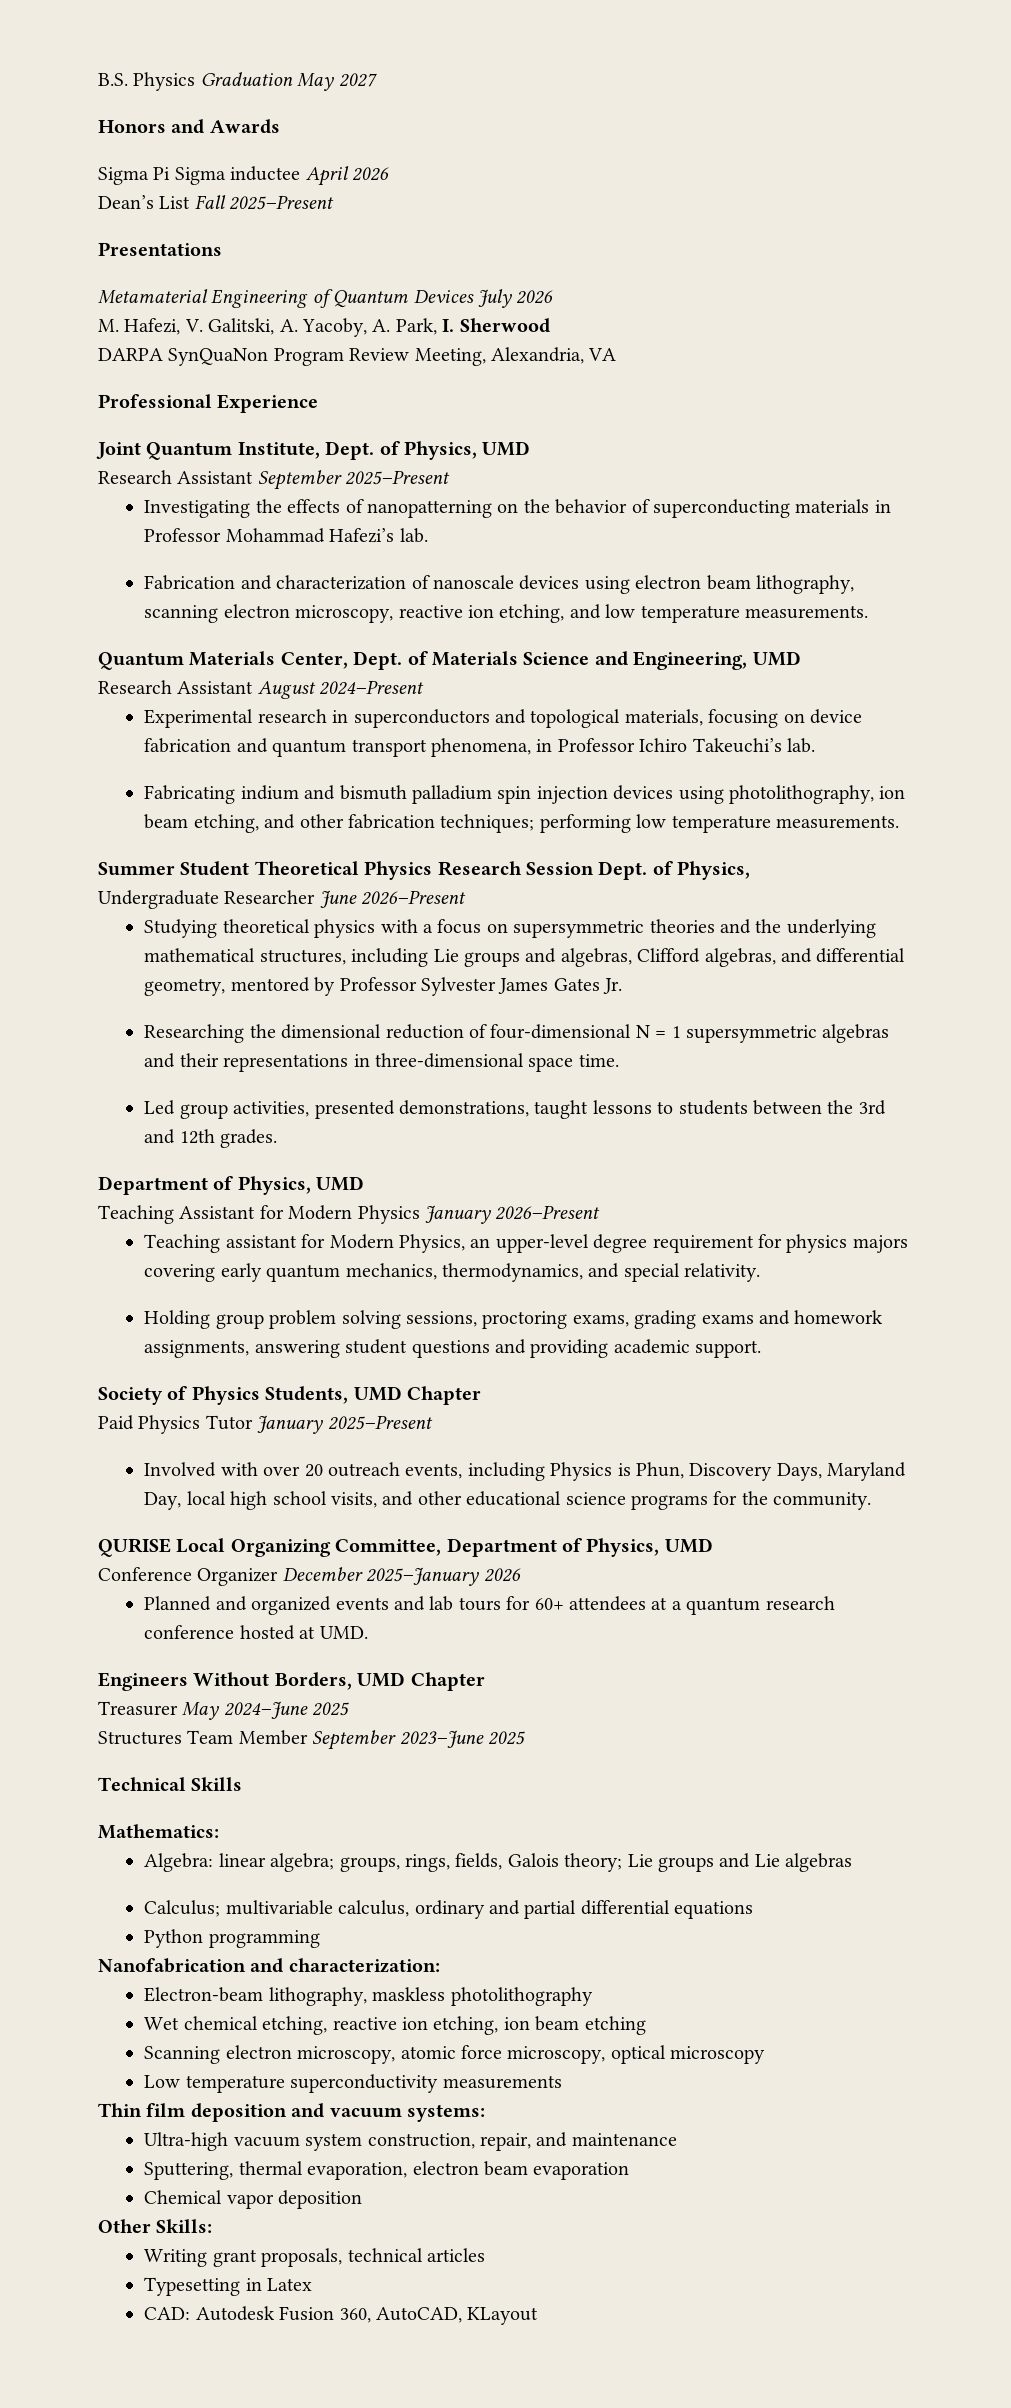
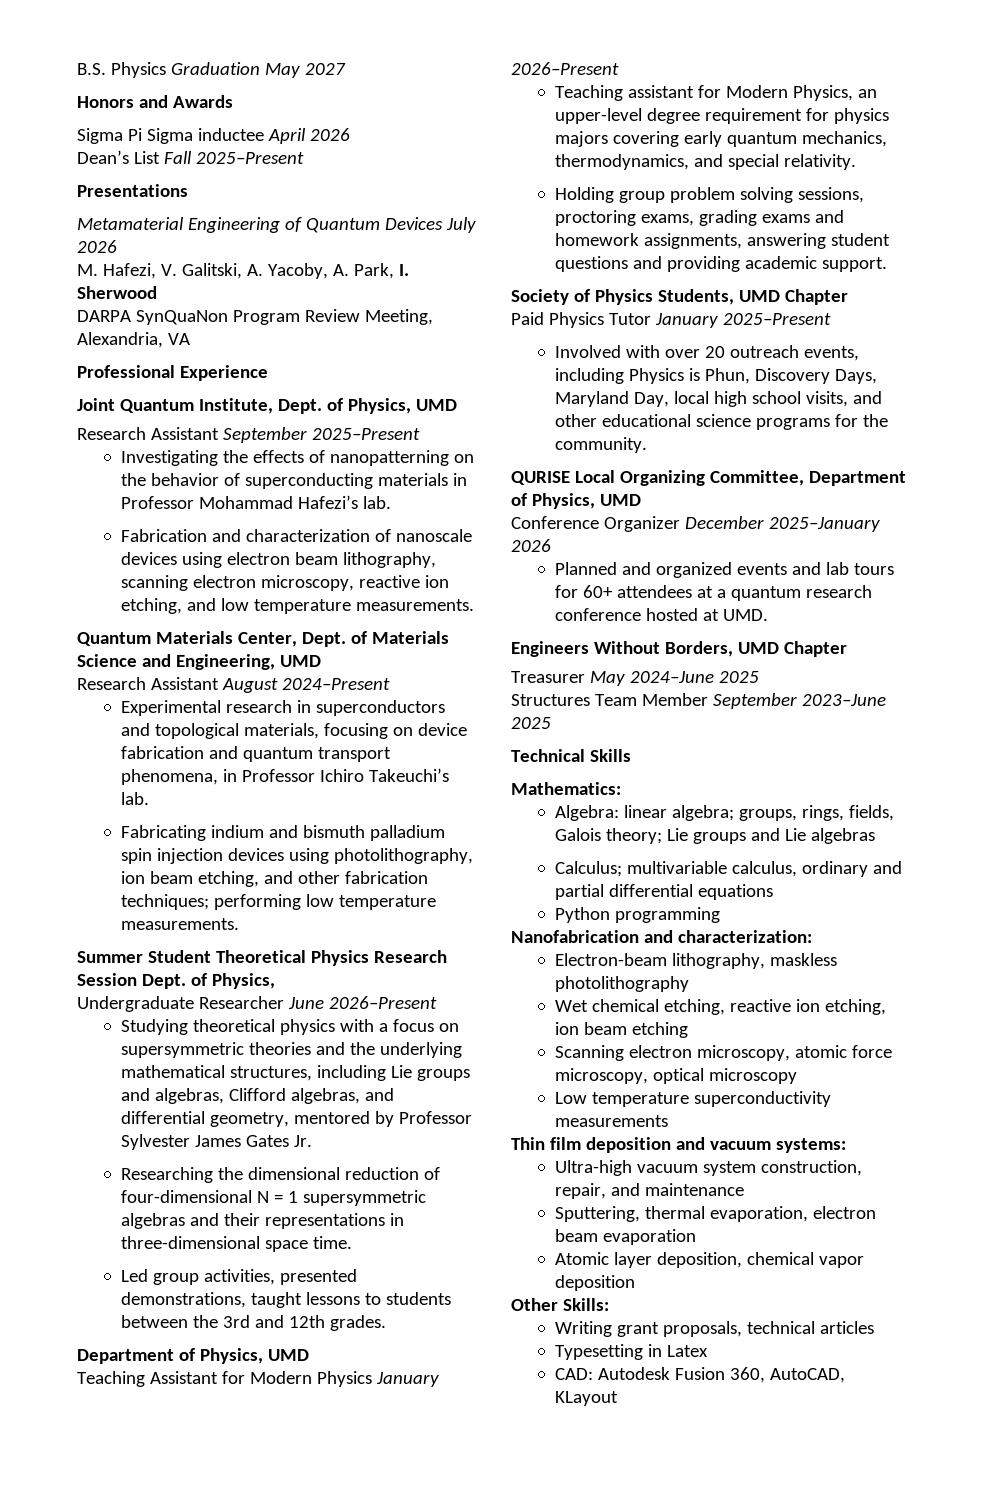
- Chemical vapor deposition
+ Atomic layer deposition, chemical vapor deposition

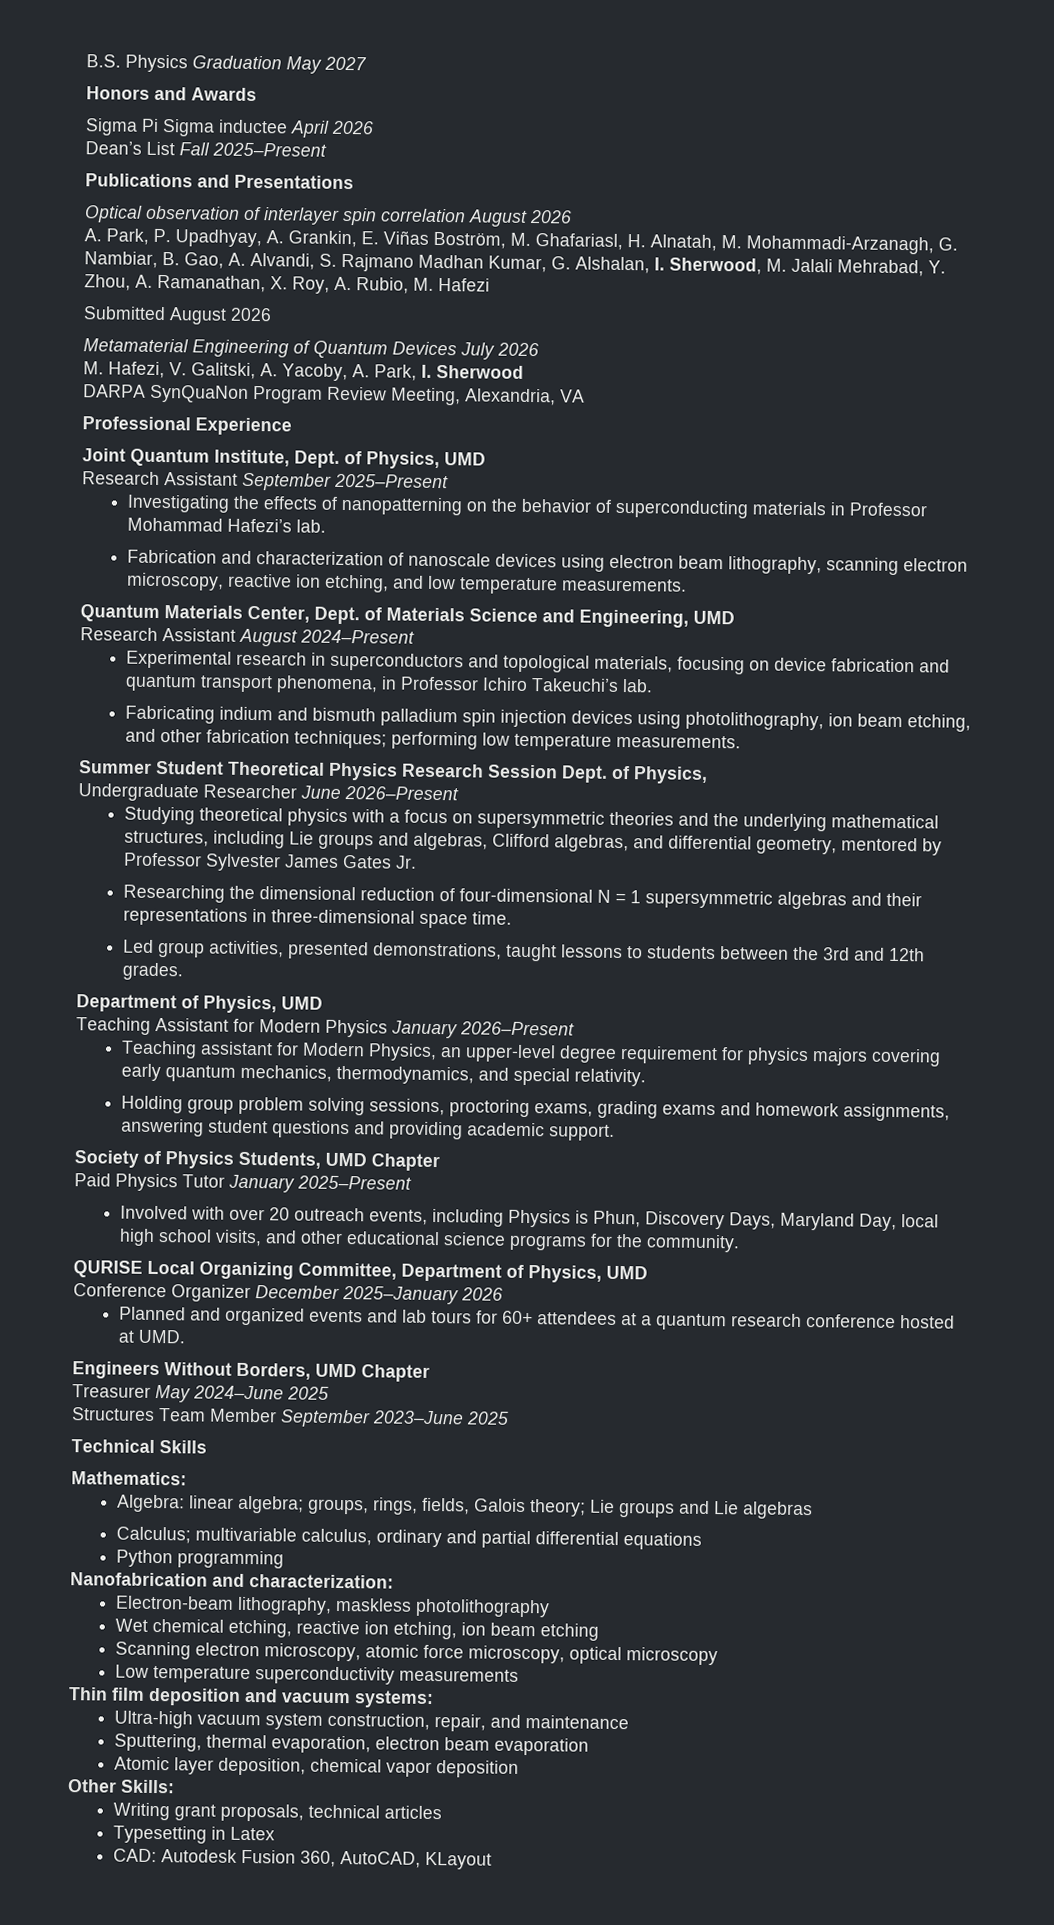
- Presentations
+ Publications and Presentations
+ Optical observation of interlayer spin correlation August 2026
+ A. Park, P. Upadhyay, A. Grankin, E. Viñas Boström, M. Ghafariasl, H. Alnatah, M. Mohammadi-Arzanagh, G. Nambiar, B. Gao, A. Alvandi, S. Rajmano Madhan Kumar, G. Alshalan, I. Sherwood, M. Jalali Mehrabad, Y. Zhou, A. Ramanathan, X. Roy, A. Rubio, M. Hafezi
+ Submitted August 2026

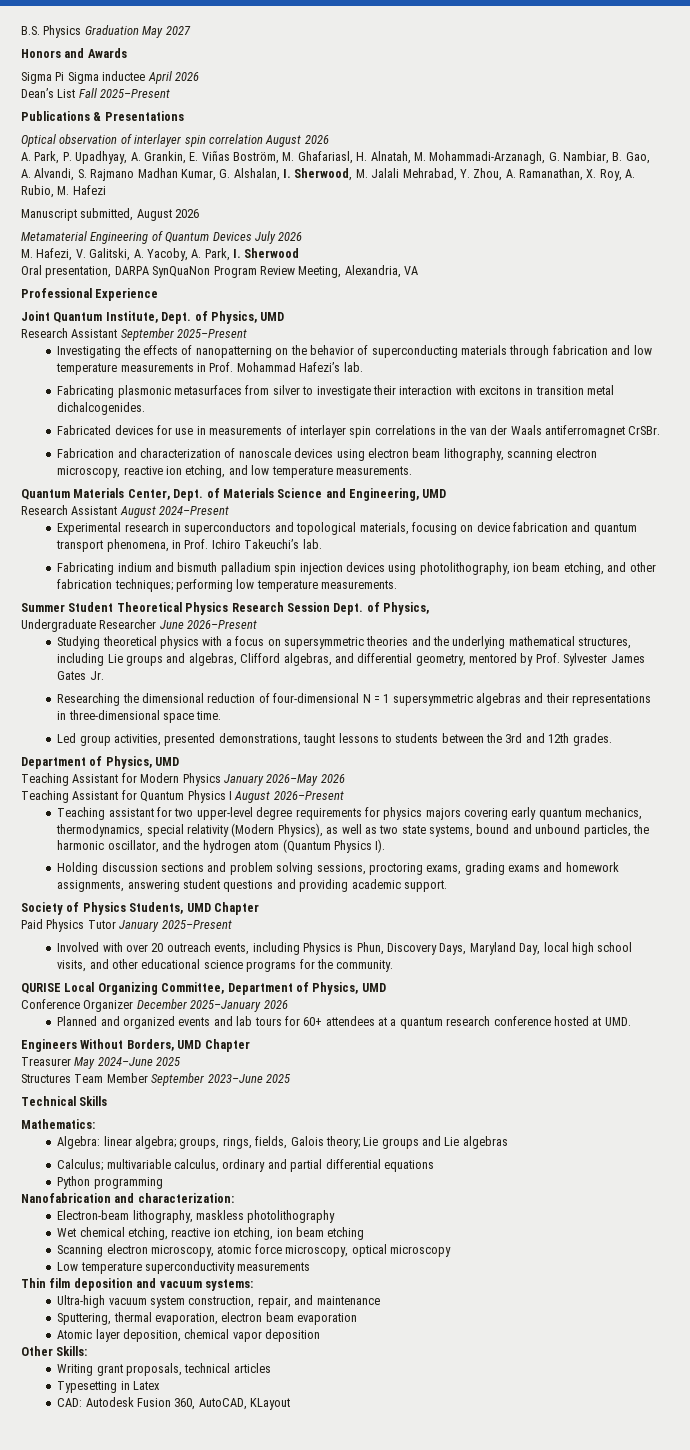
- Publications and Presentations
+ Publications & Presentations
- Submitted August 2026
+ Manuscript submitted, August 2026
- DARPA SynQuaNon Program Review Meeting, Alexandria, VA
+ Oral presentation, DARPA SynQuaNon Program Review Meeting, Alexandria, VA
- Investigating the effects of nanopatterning on the behavior of superconducting materials in Professor Mohammad Hafezi’s lab.
+ Investigating the effects of nanopatterning on the behavior of superconducting materials through fabrication and low temperature measurements in Prof. Mohammad Hafezi’s lab.
+ Fabricating plasmonic metasurfaces from silver to investigate their interaction with excitons in transition metal dichalcogenides.
+ Fabricated devices for use in measurements of interlayer spin correlations in the van der Waals antiferromagnet CrSBr.
- Experimental research in superconductors and topological materials, focusing on device fabrication and quantum transport phenomena, in Professor Ichiro Takeuchi’s lab.
+ Experimental research in superconductors and topological materials, focusing on device fabrication and quantum transport phenomena, in Prof. Ichiro Takeuchi’s lab.
- Studying theoretical physics with a focus on supersymmetric theories and the underlying mathematical structures, including Lie groups and algebras, Clifford algebras, and differential geometry, mentored by Professor Sylvester James Gates Jr.
+ Studying theoretical physics with a focus on supersymmetric theories and the underlying mathematical structures, including Lie groups and algebras, Clifford algebras, and differential geometry, mentored by Prof. Sylvester James Gates Jr.
- Teaching Assistant for Modern Physics January 2026–Present
+ Teaching Assistant for Modern Physics January 2026–May 2026
+ Teaching Assistant for Quantum Physics I August 2026–Present
- Teaching assistant for Modern Physics, an upper-level degree requirement for physics majors covering early quantum mechanics, thermodynamics, and special relativity.
- Holding group problem solving sessions, proctoring exams, grading exams and homework assignments, answering student questions and providing academic support.
+ Teaching assistant for two upper-level degree requirements for physics majors covering early quantum mechanics, thermodynamics, special relativity (Modern Physics), as well as two state systems, bound and unbound particles, the harmonic oscillator, and the hydrogen atom (Quantum Physics I).
+ Holding discussion sections and problem solving sessions, proctoring exams, grading exams and homework assignments, answering student questions and providing academic support.

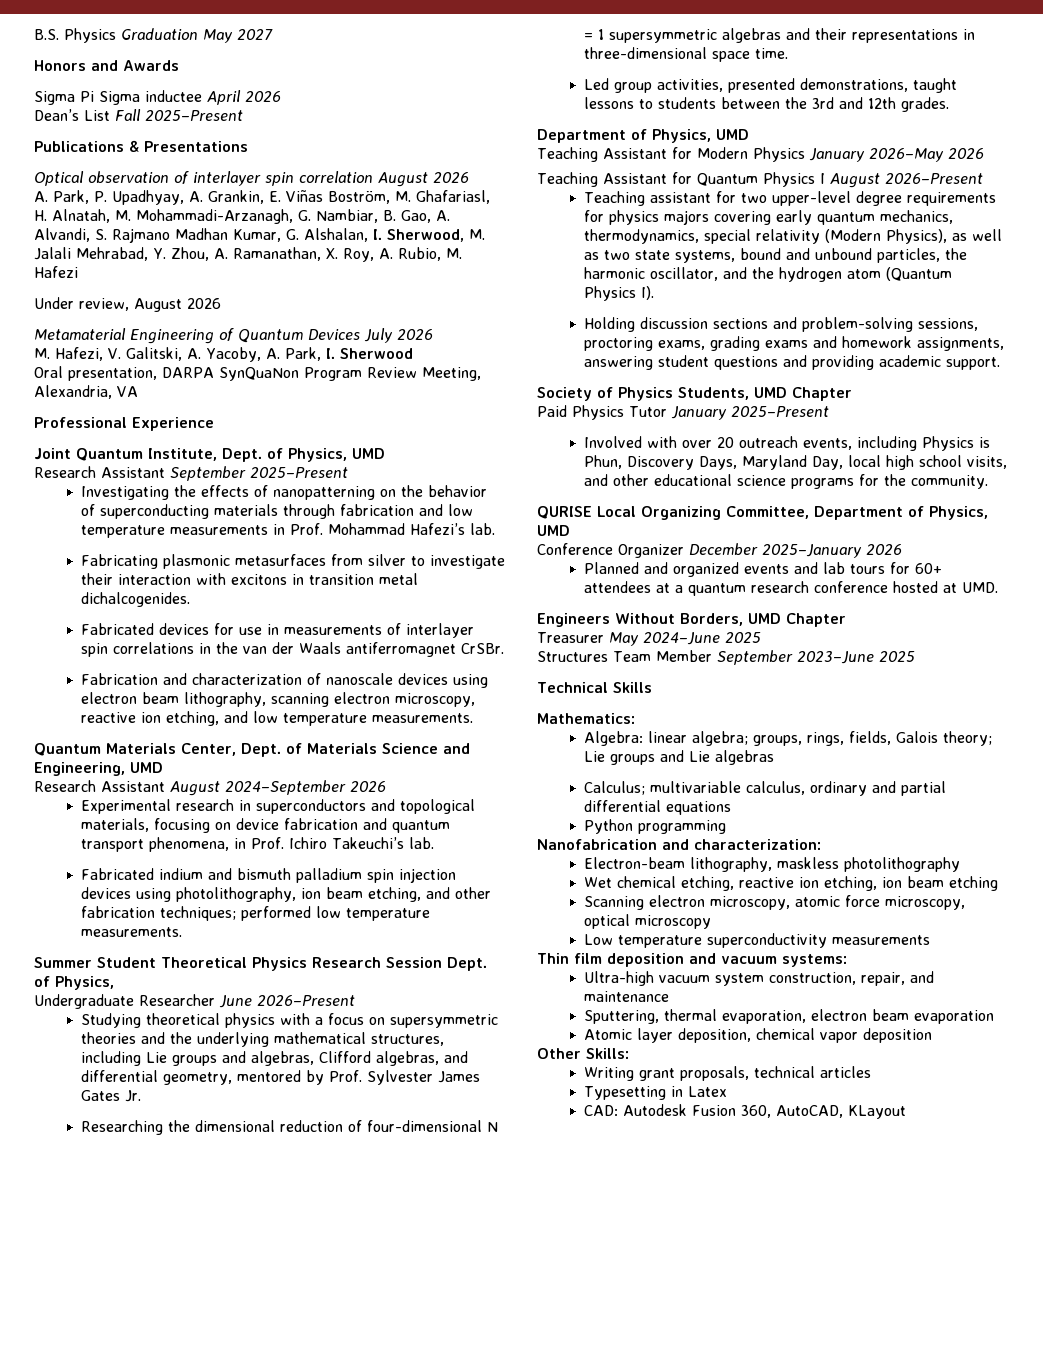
- Manuscript submitted, August 2026
+ Under review, August 2026
- Research Assistant August 2024–Present
+ Research Assistant August 2024–September 2026
- Fabricating indium and bismuth palladium spin injection devices using photolithography, ion beam etching, and other fabrication techniques; performing low temperature measurements.
+ Fabricated indium and bismuth palladium spin injection devices using photolithography, ion beam etching, and other fabrication techniques; performed low temperature measurements.
- Holding discussion sections and problem solving sessions, proctoring exams, grading exams and homework assignments, answering student questions and providing academic support.
+ Holding discussion sections and problem-solving sessions, proctoring exams, grading exams and homework assignments, answering student questions and providing academic support.

